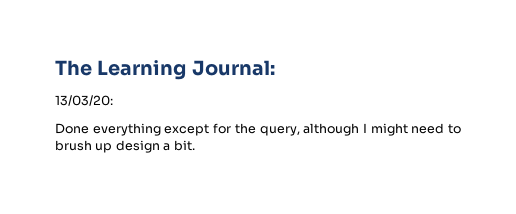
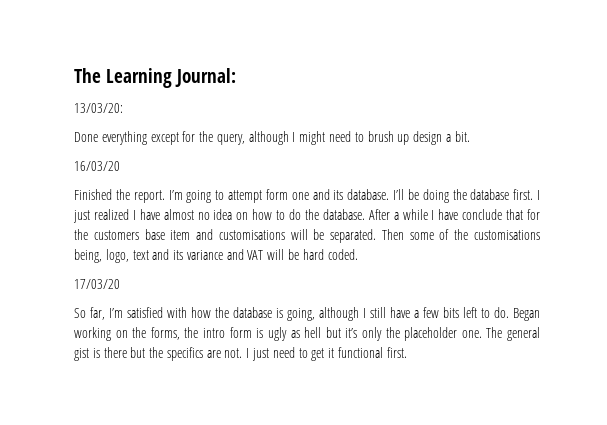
+ 16/03/20
+ Finished the report. I’m going to attempt form one and its database. I’ll be doing the database first. I just realized I have almost no idea on how to do the database. After a while I have conclude that for the customers base item and customisations will be separated. Then some of the customisations being, logo, text and its variance and VAT will be hard coded.
+ 17/03/20
+ So far, I’m satisfied with how the database is going, although I still have a few bits left to do. Began working on the forms, the intro form is ugly as hell but it’s only the placeholder one. The general gist is there but the specifics are not. I just need to get it functional first.

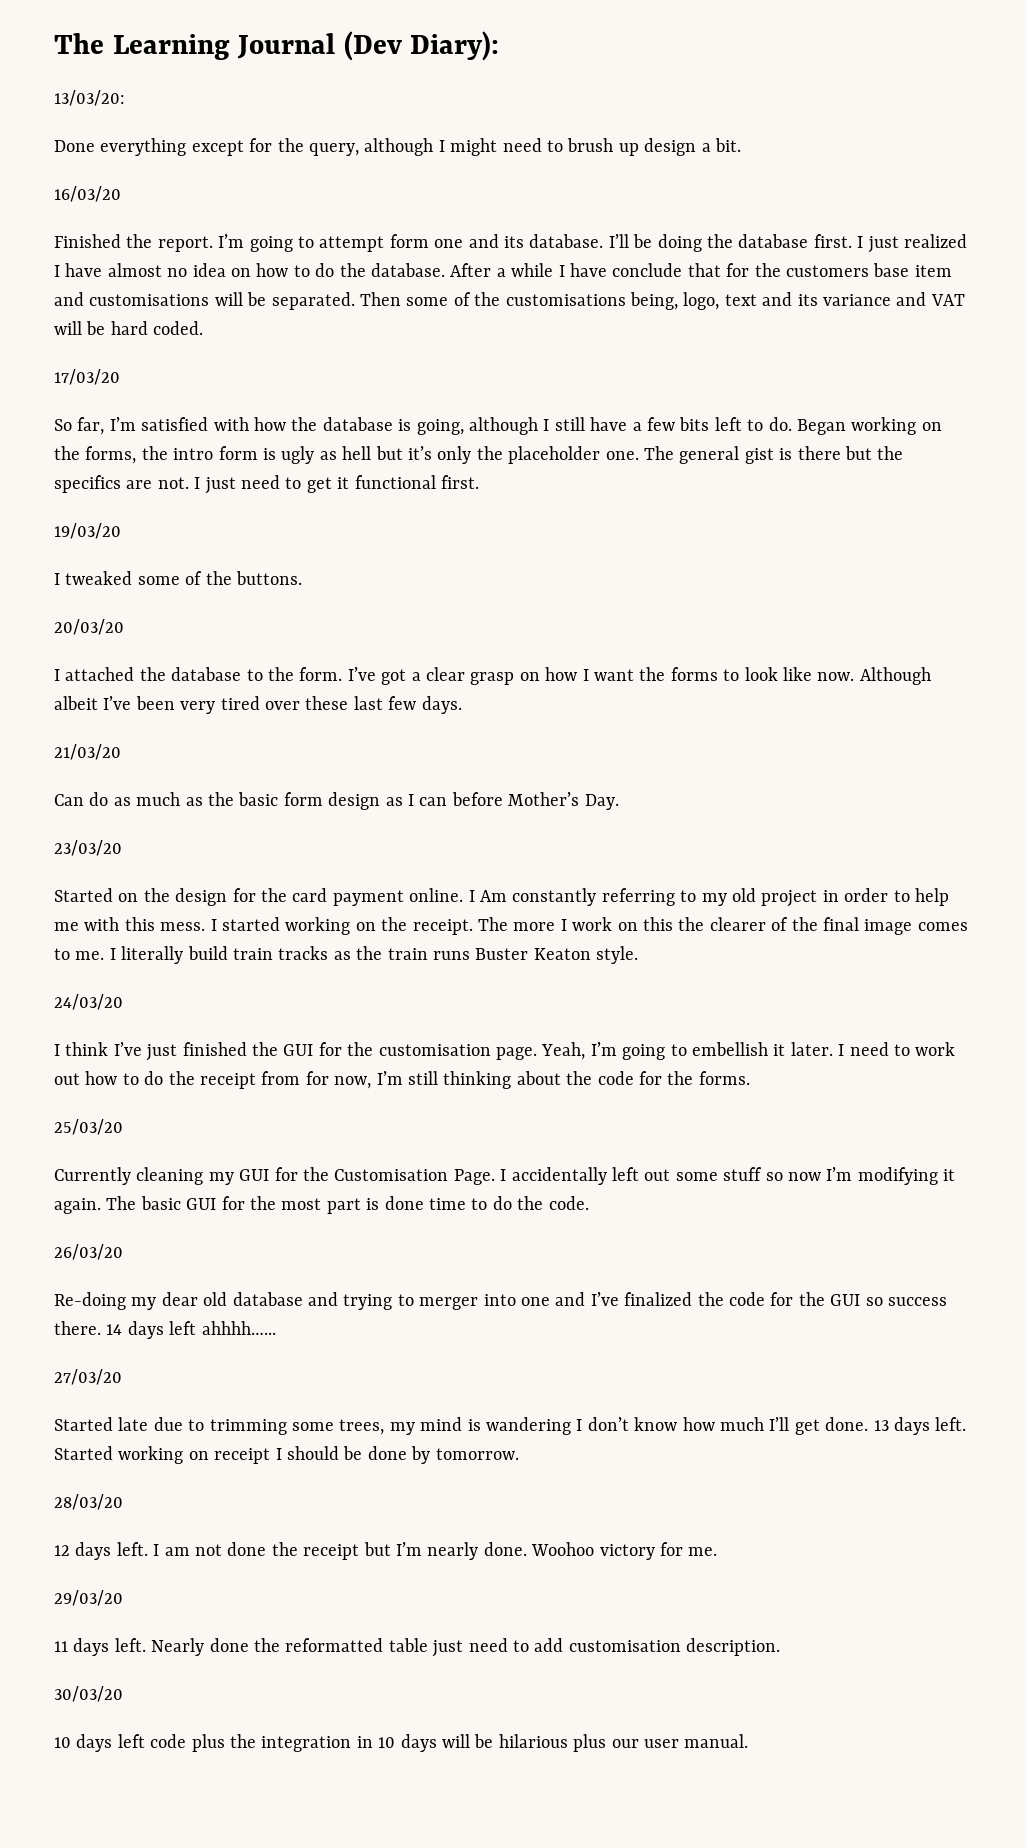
- The Learning Journal:
+ The Learning Journal (Dev Diary):
+ 19/03/20
+ I tweaked some of the buttons.
+ 20/03/20
+ I attached the database to the form. I’ve got a clear grasp on how I want the forms to look like now. Although albeit I’ve been very tired over these last few days.
+ 21/03/20
+ Can do as much as the basic form design as I can before Mother’s Day.
+ 23/03/20
+ Started on the design for the card payment online. I Am constantly referring to my old project in order to help me with this mess. I started working on the receipt. The more I work on this the clearer of the final image comes to me. I literally build train tracks as the train runs Buster Keaton style.
+ 24/03/20
+ I think I’ve just finished the GUI for the customisation page. Yeah, I’m going to embellish it later. I need to work out how to do the receipt from for now, I’m still thinking about the code for the forms.
+ 25/03/20
+ Currently cleaning my GUI for the Customisation Page. I accidentally left out some stuff so now I’m modifying it again. The basic GUI for the most part is done time to do the code.
+ 26/03/20
+ Re-doing my dear old database and trying to merger into one and I’ve finalized the code for the GUI so success there. 14 days left ahhhh…...
+ 27/03/20
+ Started late due to trimming some trees, my mind is wandering I don’t know how much I’ll get done. 13 days left. Started working on receipt I should be done by tomorrow.
+ 28/03/20
+ 12 days left. I am not done the receipt but I’m nearly done. Woohoo victory for me.
+ 29/03/20
+ 11 days left. Nearly done the reformatted table just need to add customisation description.
+ 30/03/20
+ 10 days left code plus the integration in 10 days will be hilarious plus our user manual.

